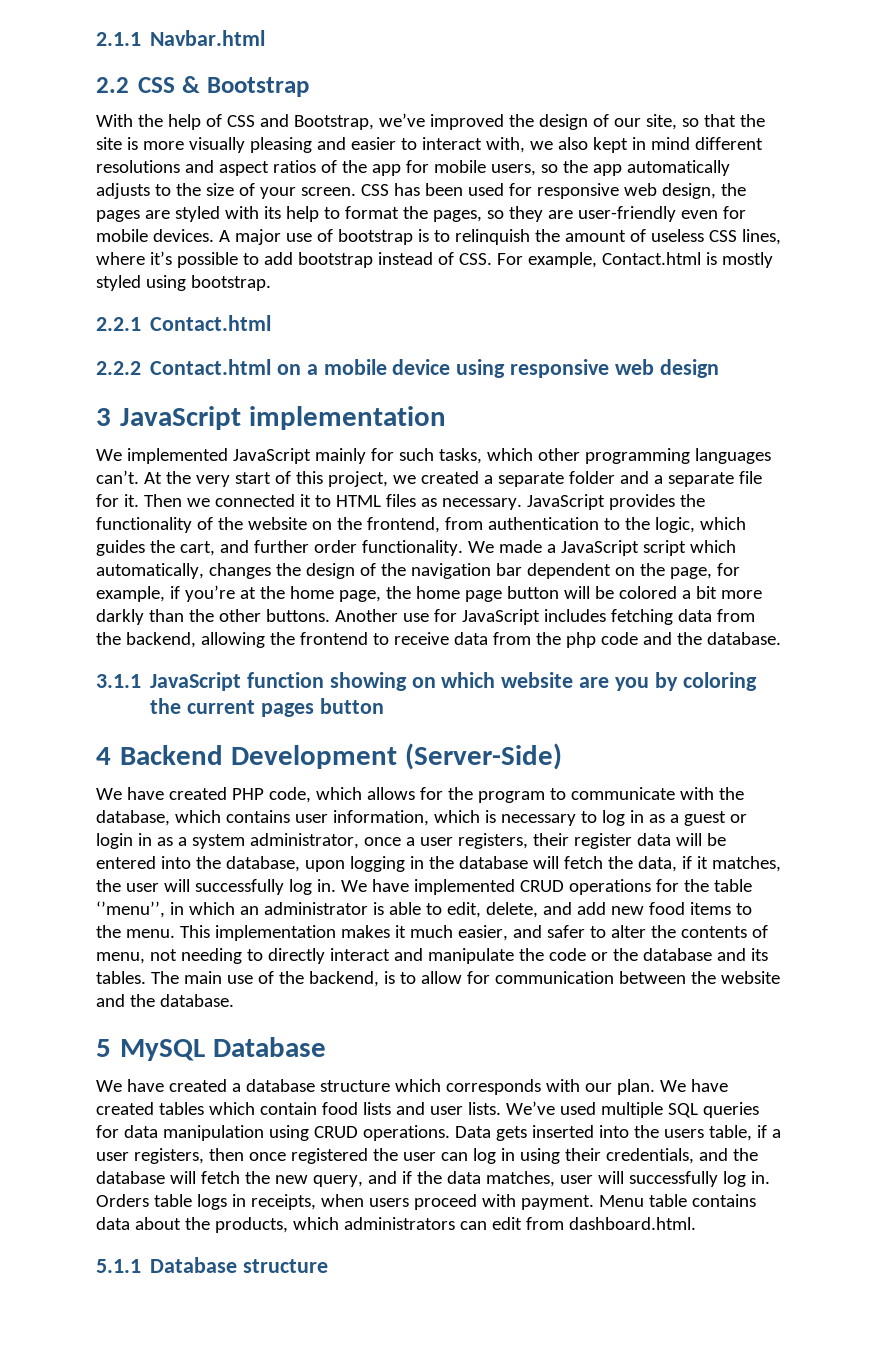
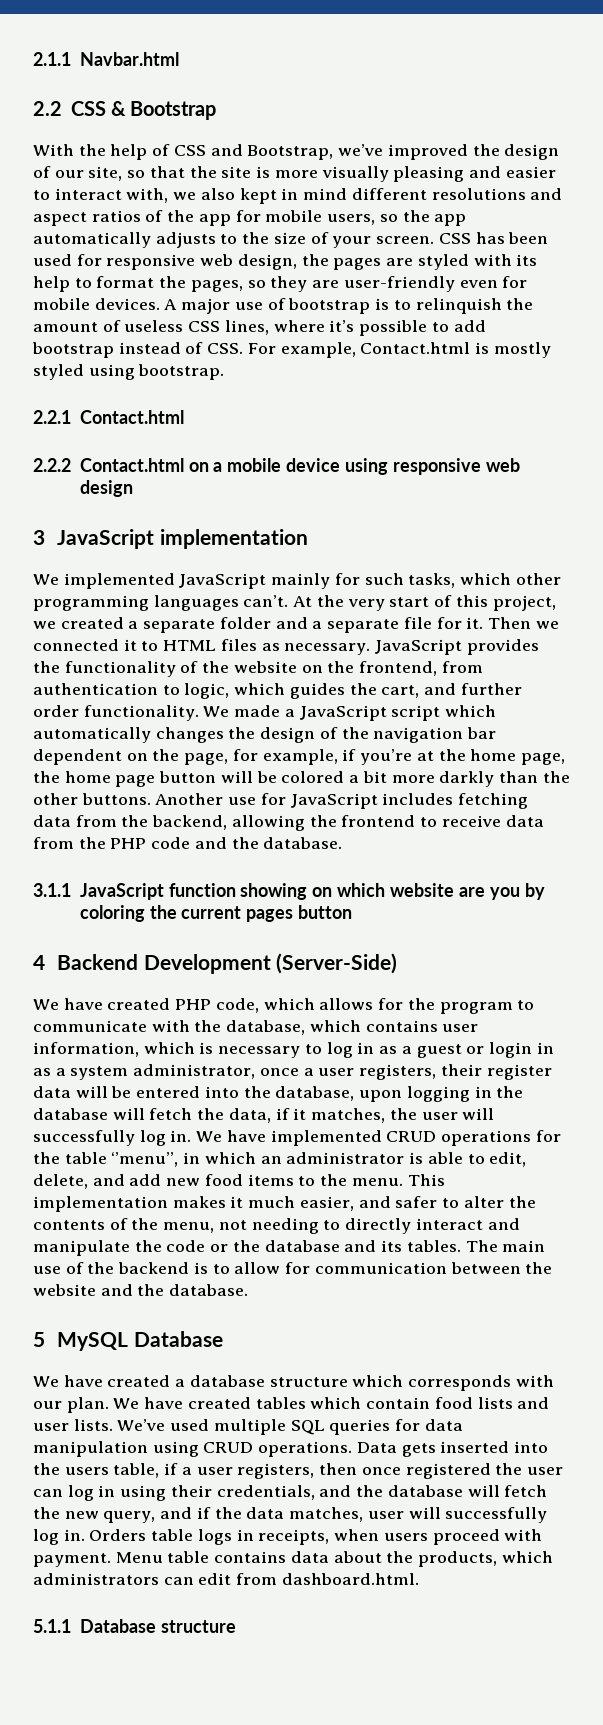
- JavaScript provides the functionality of the website on the frontend, from authentication to the logic, which guides the cart, and further order functionality.
+ JavaScript provides the functionality of the website on the frontend, from authentication to logic, which guides the cart, and further order functionality.
- We made a JavaScript script which automatically, changes the design of the navigation bar dependent on the page, for example, if you’re at the home page, the home page button will be colored a bit more darkly than the other buttons.
+ We made a JavaScript script which automatically changes the design of the navigation bar dependent on the page, for example, if you’re at the home page, the home page button will be colored a bit more darkly than the other buttons.
- Another use for JavaScript includes fetching data from the backend, allowing the frontend to receive data from the php code and the database.
+ Another use for JavaScript includes fetching data from the backend, allowing the frontend to receive data from the PHP code and the database.
- This implementation makes it much easier, and safer to alter the contents of menu, not needing to directly interact and manipulate the code or the database and its tables.
+ This implementation makes it much easier, and safer to alter the contents of the menu, not needing to directly interact and manipulate the code or the database and its tables.
- The main use of the backend, is to allow for communication between the website and the database.
+ The main use of the backend is to allow for communication between the website and the database.

